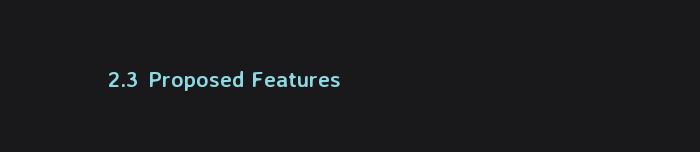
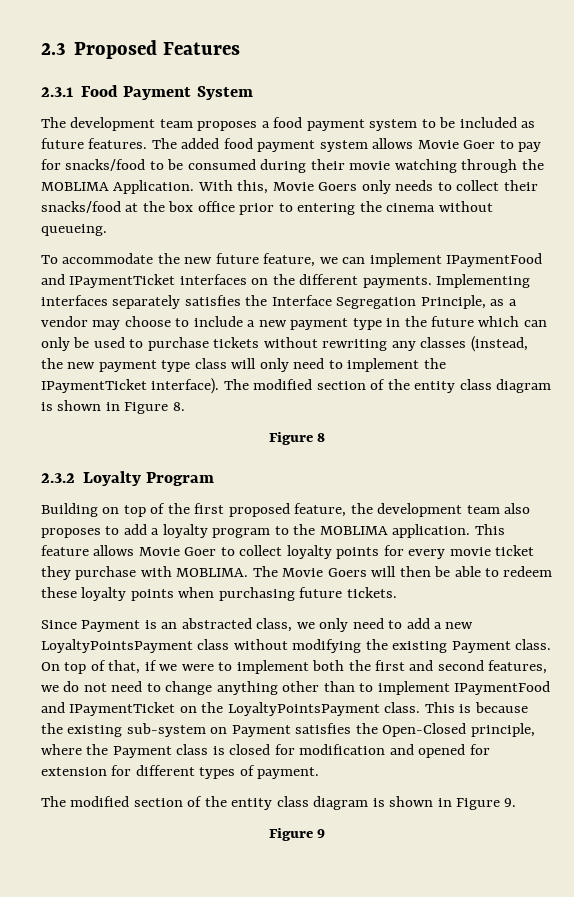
+ 2.3.1 Food Payment System
+ The development team proposes a food payment system to be included as future features. The added food payment system allows Movie Goer to pay for snacks/food to be consumed during their movie watching through the MOBLIMA Application. With this, Movie Goers only needs to collect their snacks/food at the box office prior to entering the cinema without queueing.
+ To accommodate the new future feature, we can implement IPaymentFood and IPaymentTicket interfaces on the different payments. Implementing interfaces separately satisfies the Interface Segregation Principle, as a vendor may choose to include a new payment type in the future which can only be used to purchase tickets without rewriting any classes (instead, the new payment type class will only need to implement the IPaymentTicket interface). The modified section of the entity class diagram is shown in Figure 8.
+ Figure 8
+ 2.3.2 Loyalty Program
+ Building on top of the first proposed feature, the development team also proposes to add a loyalty program to the MOBLIMA application. This feature allows Movie Goer to collect loyalty points for every movie ticket they purchase with MOBLIMA. The Movie Goers will then be able to redeem these loyalty points when purchasing future tickets.
+ Since Payment is an abstracted class, we only need to add a new LoyaltyPointsPayment class without modifying the existing Payment class. On top of that, if we were to implement both the first and second features, we do not need to change anything other than to implement IPaymentFood and IPaymentTicket on the LoyaltyPointsPayment class. This is because the existing sub-system on Payment satisfies the Open-Closed principle, where the Payment class is closed for modification and opened for extension for different types of payment.
+ The modified section of the entity class diagram is shown in Figure 9.
+ Figure 9

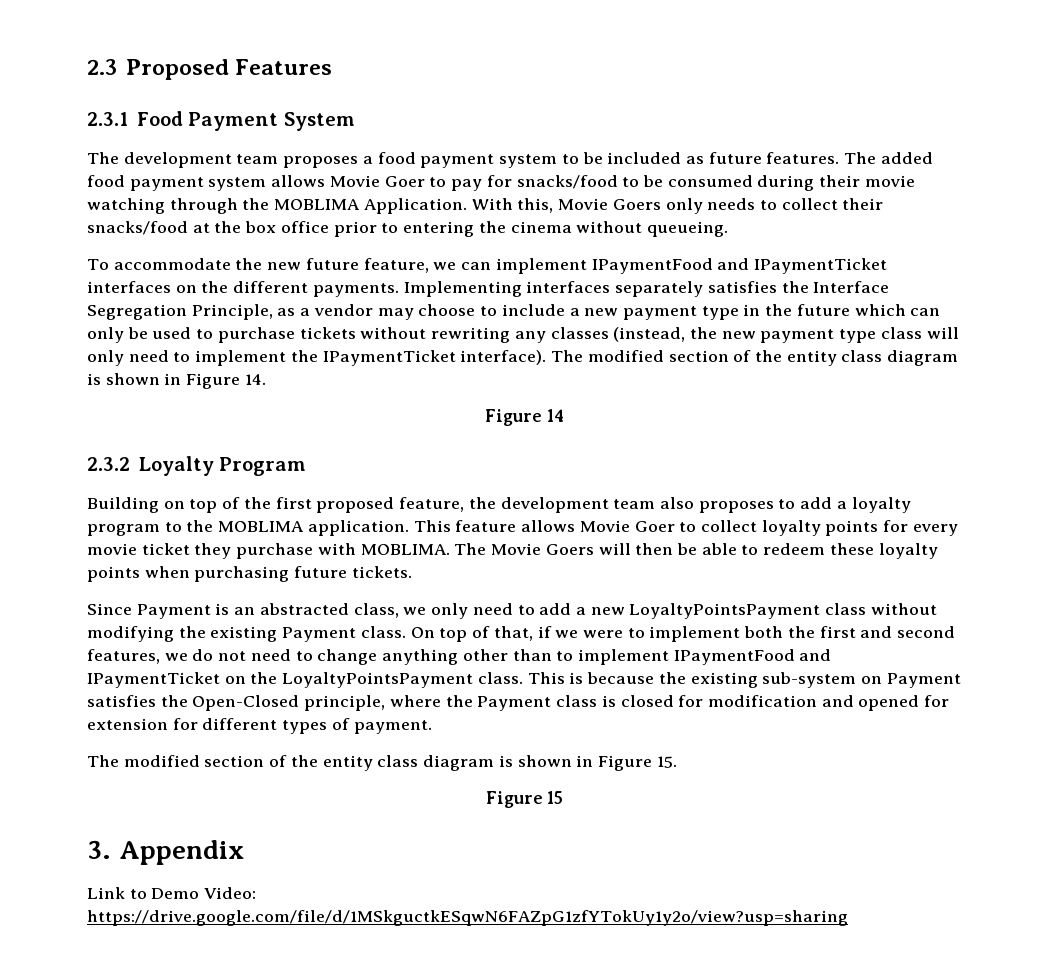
- The modified section of the entity class diagram is shown in Figure 8.
- Figure 8
+ The modified section of the entity class diagram is shown in Figure 14.
+ Figure 14
- The modified section of the entity class diagram is shown in Figure 9.
- Figure 9
+ The modified section of the entity class diagram is shown in Figure 15.
+ Figure 15
+ 3. Appendix
+ Link to Demo Video: https://drive.google.com/file/d/1MSkguctkESqwN6FAZpG1zfYTokUy1y2o/view?usp=sharing

